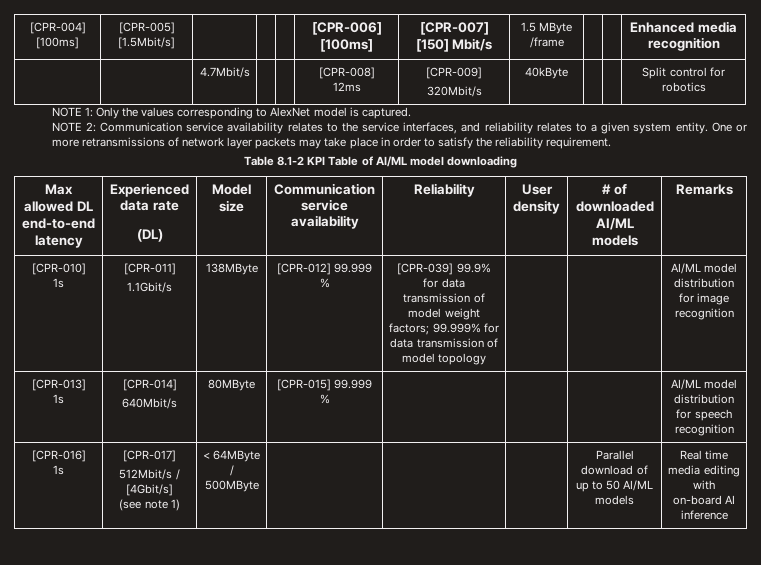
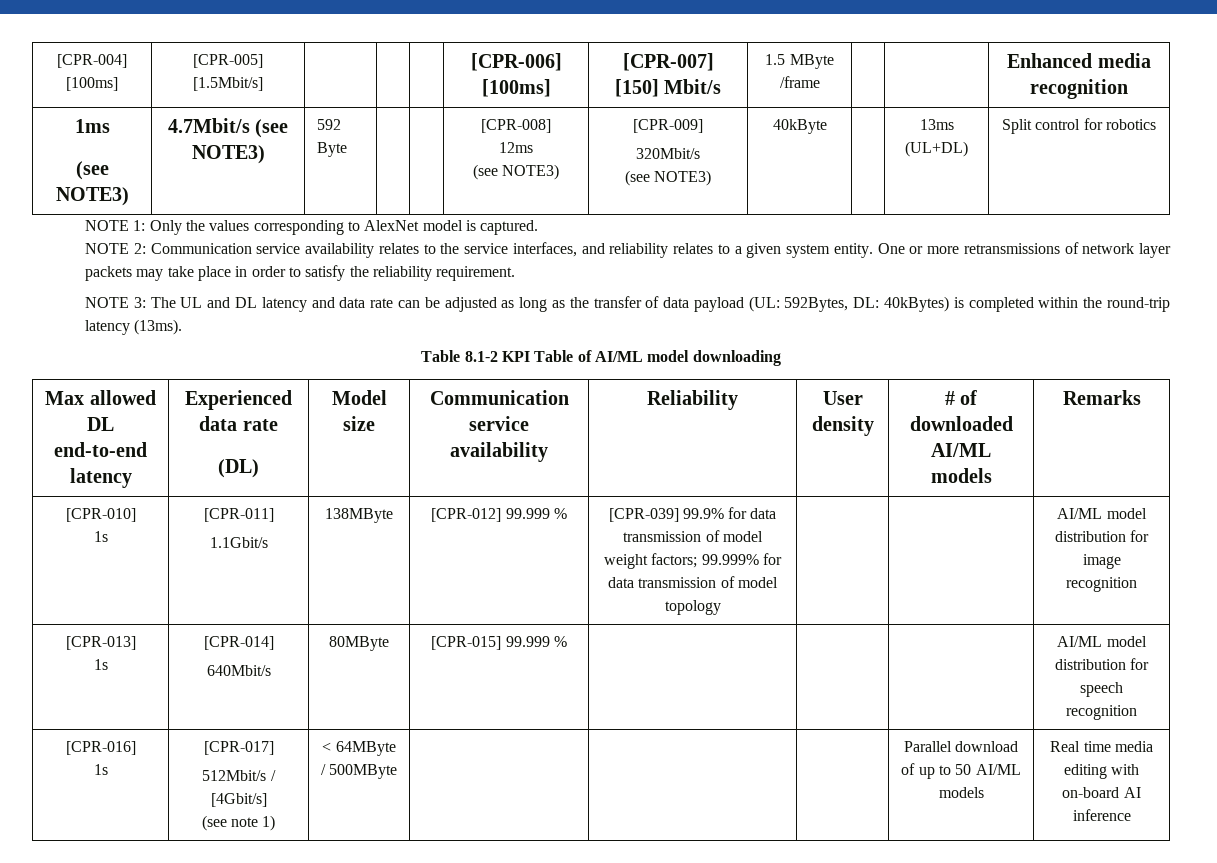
- | | 4.7Mbit/s | | | [CPR-008]
- 12ms | [CPR-009]
- 320Mbit/s | 40kByte | | | Split control for robotics
+ 1ms
+ (see NOTE3) | 4.7Mbit/s (see NOTE3) | 592 Byte | | | [CPR-008]
+ 12ms
+ (see NOTE3) | [CPR-009]
+ 320Mbit/s
+ (see NOTE3) | 40kByte | | 13ms (UL+DL) | Split control for robotics
+ NOTE 3: The UL and DL latency and data rate can be adjusted as long as the transfer of data payload (UL: 592Bytes, DL: 40kBytes) is completed within the round-trip latency (13ms).

